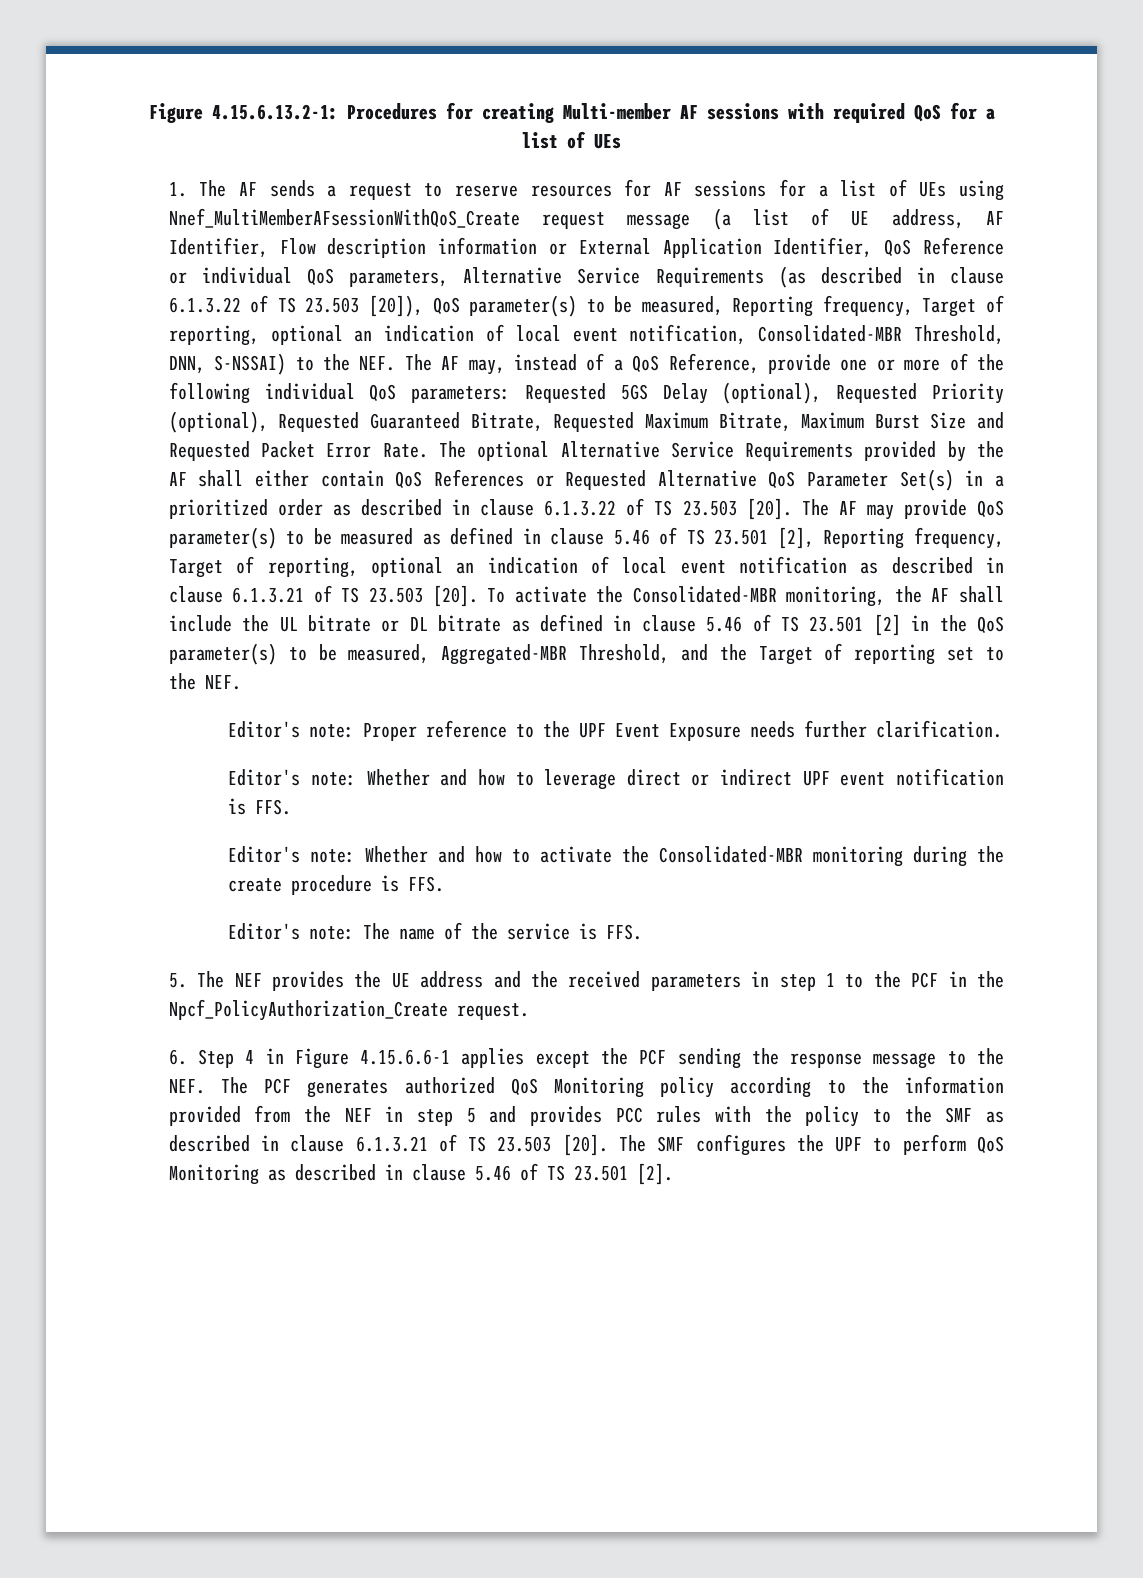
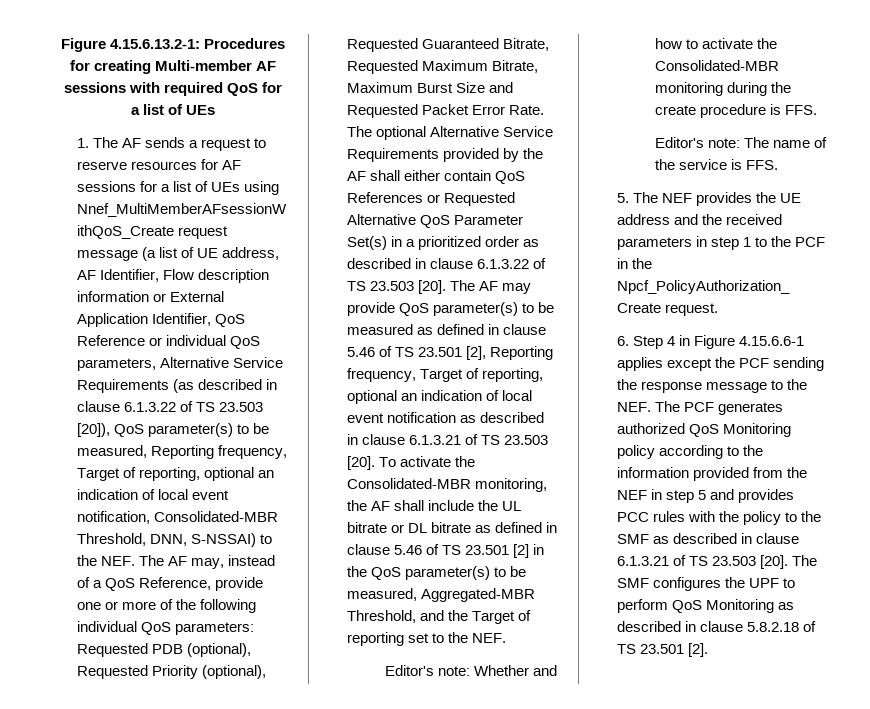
- Requested 5GS Delay (optional), Requested Priority (optional), Requested Guaranteed Bitrate, Requested Maximum Bitrate, Maximum Burst Size and Requested Packet Error Rate.
+ Requested PDB (optional), Requested Priority (optional), Requested Guaranteed Bitrate, Requested Maximum Bitrate, Maximum Burst Size and Requested Packet Error Rate.
- Editor's note: Proper reference to the UPF Event Exposure needs further clarification.
- Editor's note: Whether and how to leverage direct or indirect UPF event notification is FFS.
- The SMF configures the UPF to perform QoS Monitoring as described in clause 5.46 of TS 23.501 [2].
+ The SMF configures the UPF to perform QoS Monitoring as described in clause 5.8.2.18 of TS 23.501 [2].

